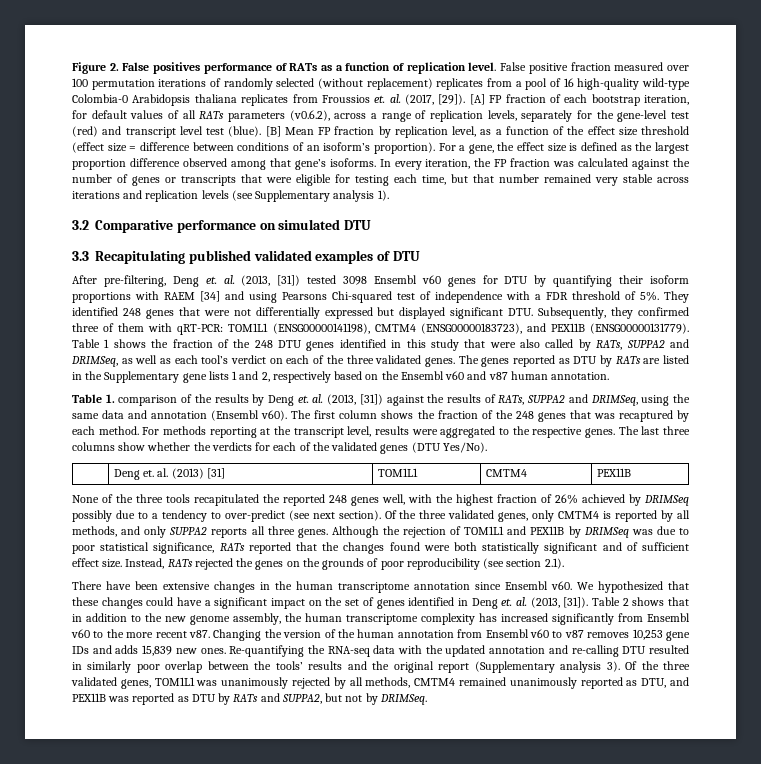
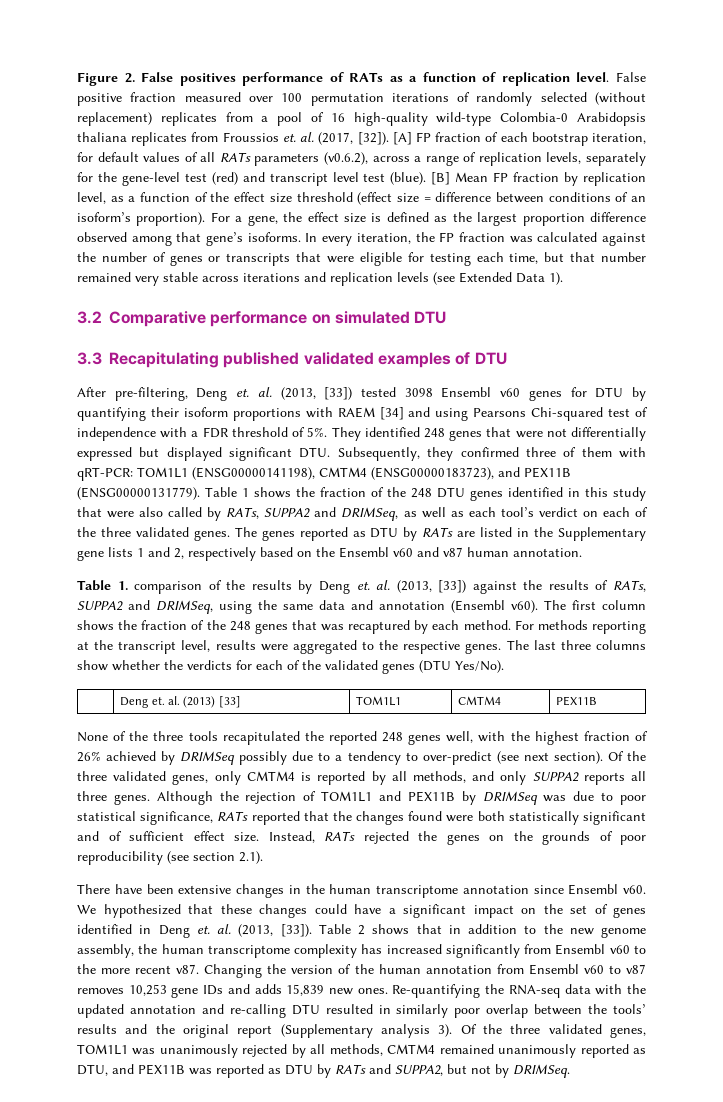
- False positive fraction measured over 100 permutation iterations of randomly selected (without replacement) replicates from a pool of 16 high-quality wild-type Colombia-0 Arabidopsis thaliana replicates from Froussios et. al. (2017, [29]).
+ False positive fraction measured over 100 permutation iterations of randomly selected (without replacement) replicates from a pool of 16 high-quality wild-type Colombia-0 Arabidopsis thaliana replicates from Froussios et. al. (2017, [32]).
- In every iteration, the FP fraction was calculated against the number of genes or transcripts that were eligible for testing each time, but that number remained very stable across iterations and replication levels (see Supplementary analysis 1).
+ In every iteration, the FP fraction was calculated against the number of genes or transcripts that were eligible for testing each time, but that number remained very stable across iterations and replication levels (see Extended Data 1).
- After pre-filtering, Deng et. al. (2013, [31]) tested 3098 Ensembl v60 genes for DTU by quantifying their isoform proportions with RAEM [34] and using Pearsons Chi-squared test of independence with a FDR threshold of 5%.
+ After pre-filtering, Deng et. al. (2013, [33]) tested 3098 Ensembl v60 genes for DTU by quantifying their isoform proportions with RAEM [34] and using Pearsons Chi-squared test of independence with a FDR threshold of 5%.
- Table 1. comparison of the results by Deng et. al. (2013, [31]) against the results of RATs, SUPPA2 and DRIMSeq, using the same data and annotation (Ensembl v60).
+ Table 1. comparison of the results by Deng et. al. (2013, [33]) against the results of RATs, SUPPA2 and DRIMSeq, using the same data and annotation (Ensembl v60).
- | Deng et. al. (2013) [31] | TOM1L1 | CMTM4 | PEX11B
+ | Deng et. al. (2013) [33] | TOM1L1 | CMTM4 | PEX11B
- We hypothesized that these changes could have a significant impact on the set of genes identified in Deng et. al. (2013, [31]).
+ We hypothesized that these changes could have a significant impact on the set of genes identified in Deng et. al. (2013, [33]).

